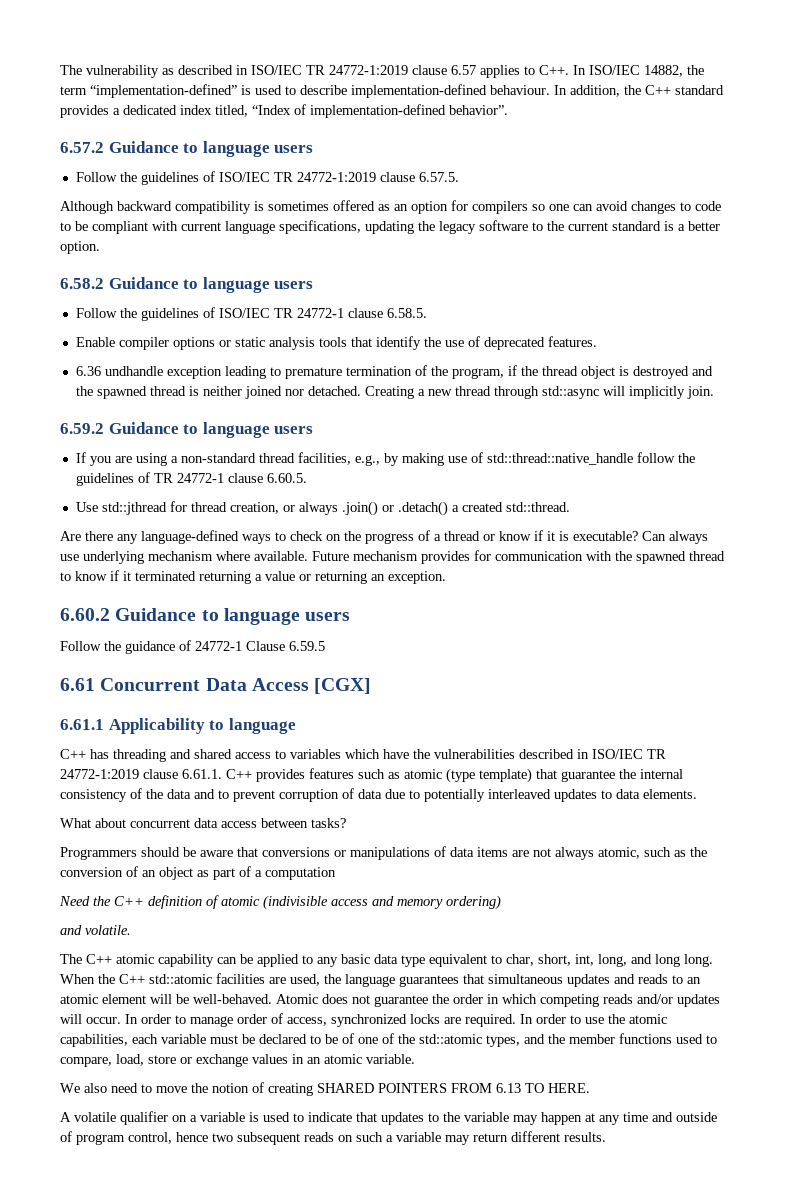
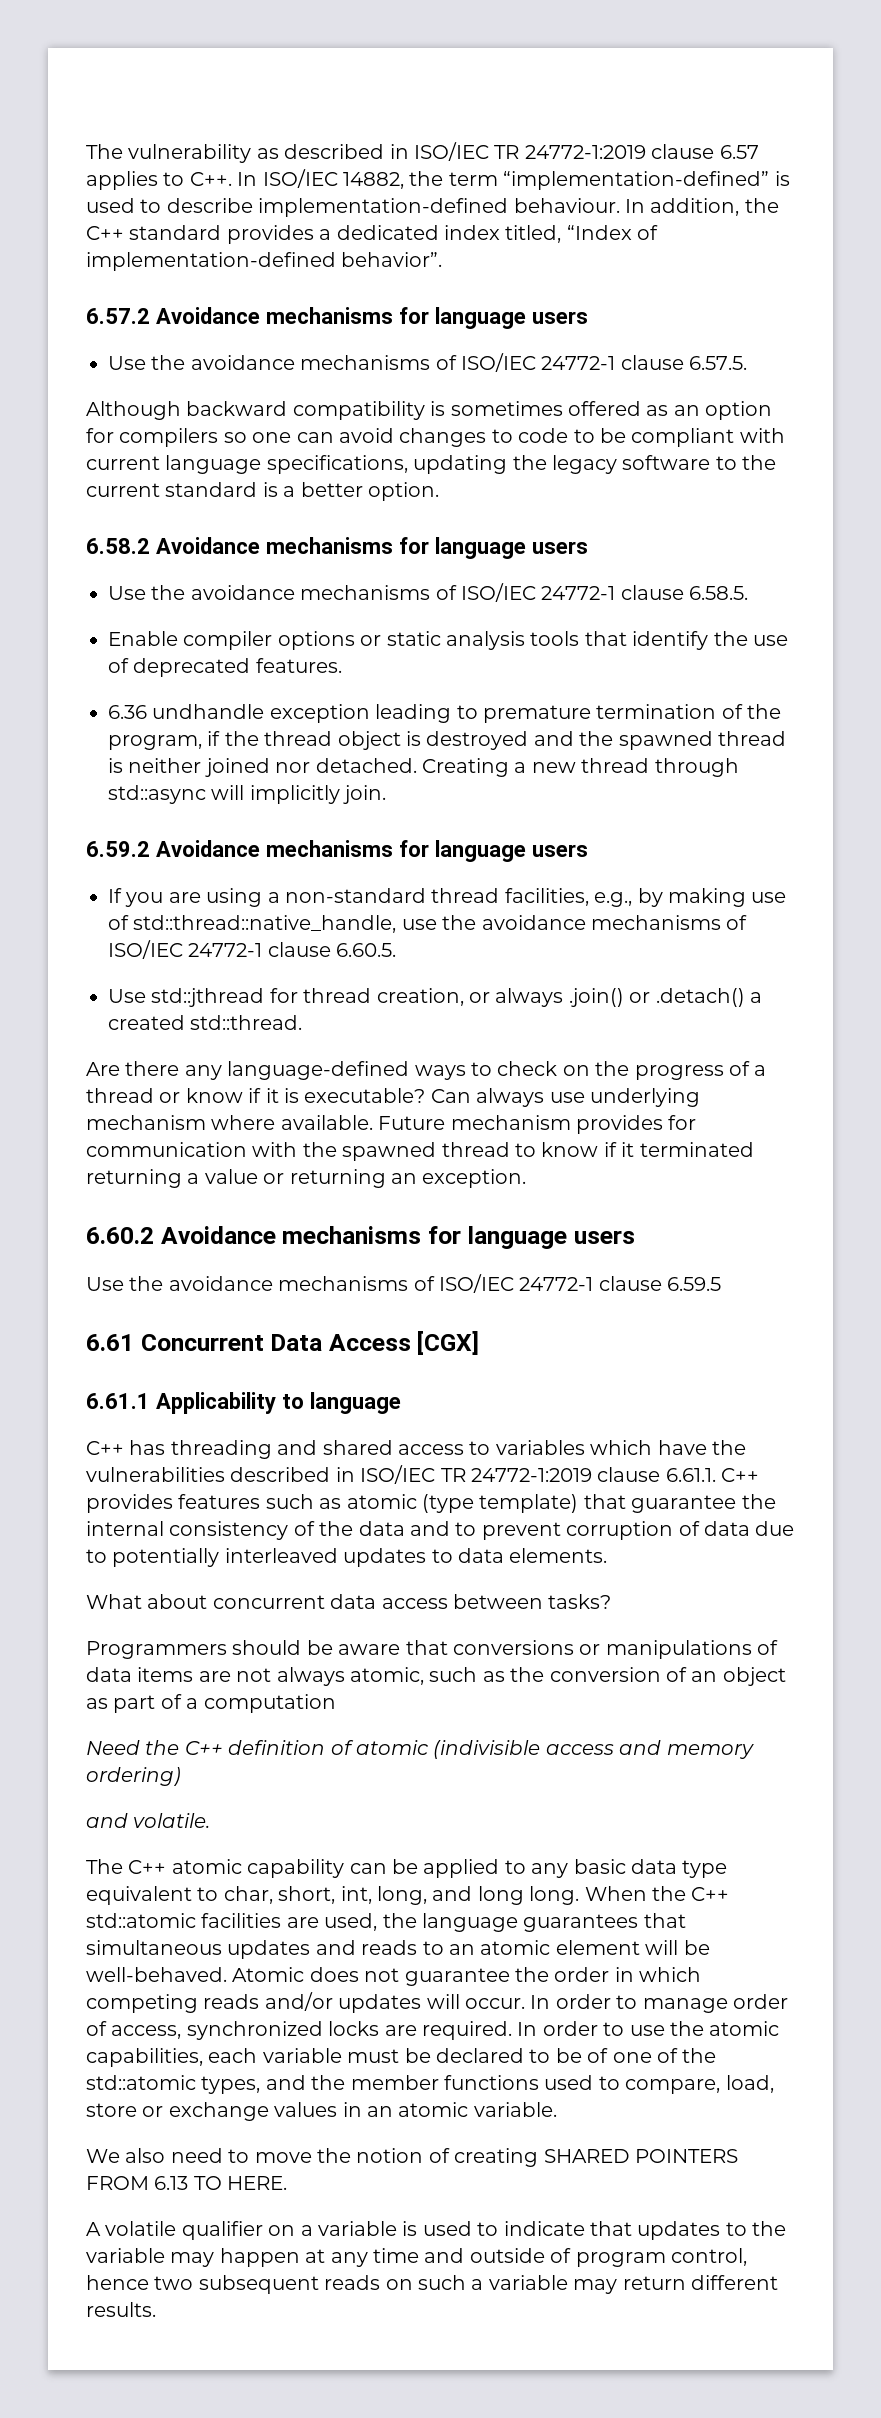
- 6.57.2 Guidance to language users
- Follow the guidelines of ISO/IEC TR 24772-1:2019 clause 6.57.5.
+ 6.57.2 Avoidance mechanisms for language users
+ Use the avoidance mechanisms of ISO/IEC 24772-1 clause 6.57.5.
- 6.58.2 Guidance to language users
- Follow the guidelines of ISO/IEC TR 24772-1 clause 6.58.5.
+ 6.58.2 Avoidance mechanisms for language users
+ Use the avoidance mechanisms of ISO/IEC 24772-1 clause 6.58.5.
- 6.59.2 Guidance to language users
+ 6.59.2 Avoidance mechanisms for language users
- If you are using a non-standard thread facilities, e.g., by making use of std::thread::native_handle follow the guidelines of TR 24772-1 clause 6.60.5.
+ If you are using a non-standard thread facilities, e.g., by making use of std::thread::native_handle, use the avoidance mechanisms of ISO/IEC 24772-1 clause 6.60.5.
- 6.60.2 Guidance to language users
- Follow the guidance of 24772-1 Clause 6.59.5
+ 6.60.2 Avoidance mechanisms for language users
+ Use the avoidance mechanisms of ISO/IEC 24772-1 clause 6.59.5

